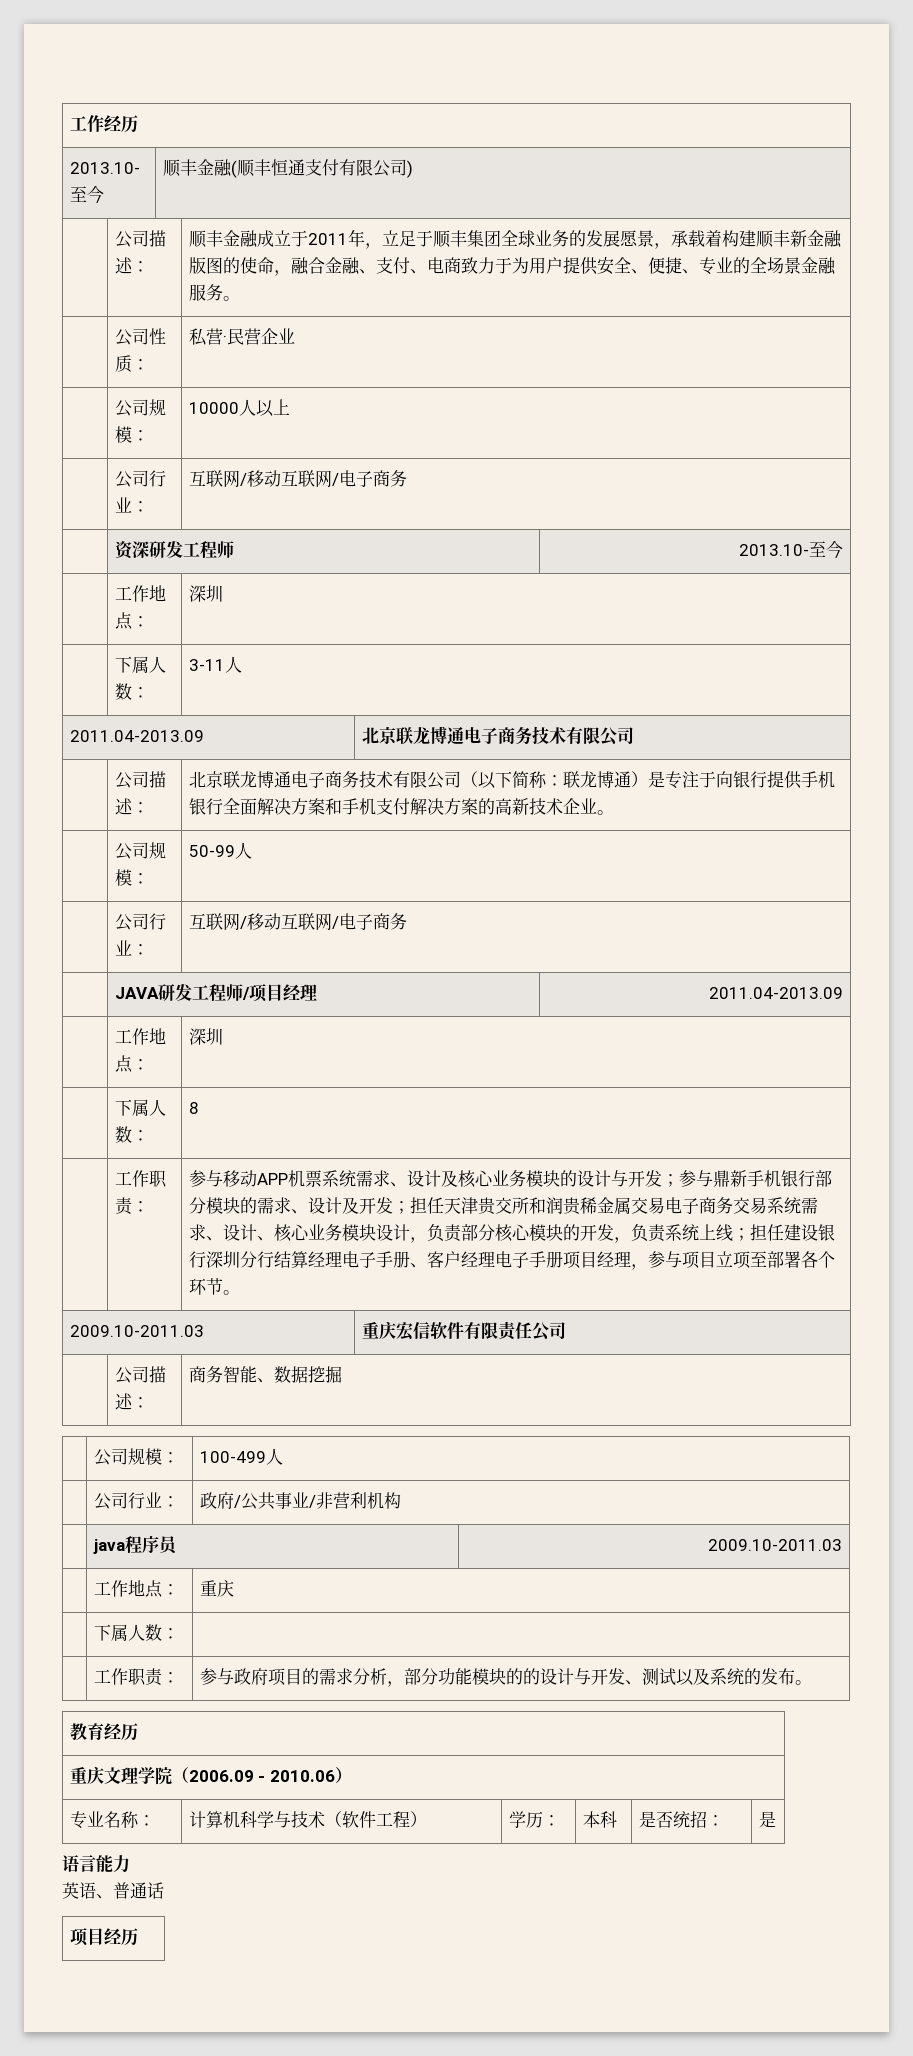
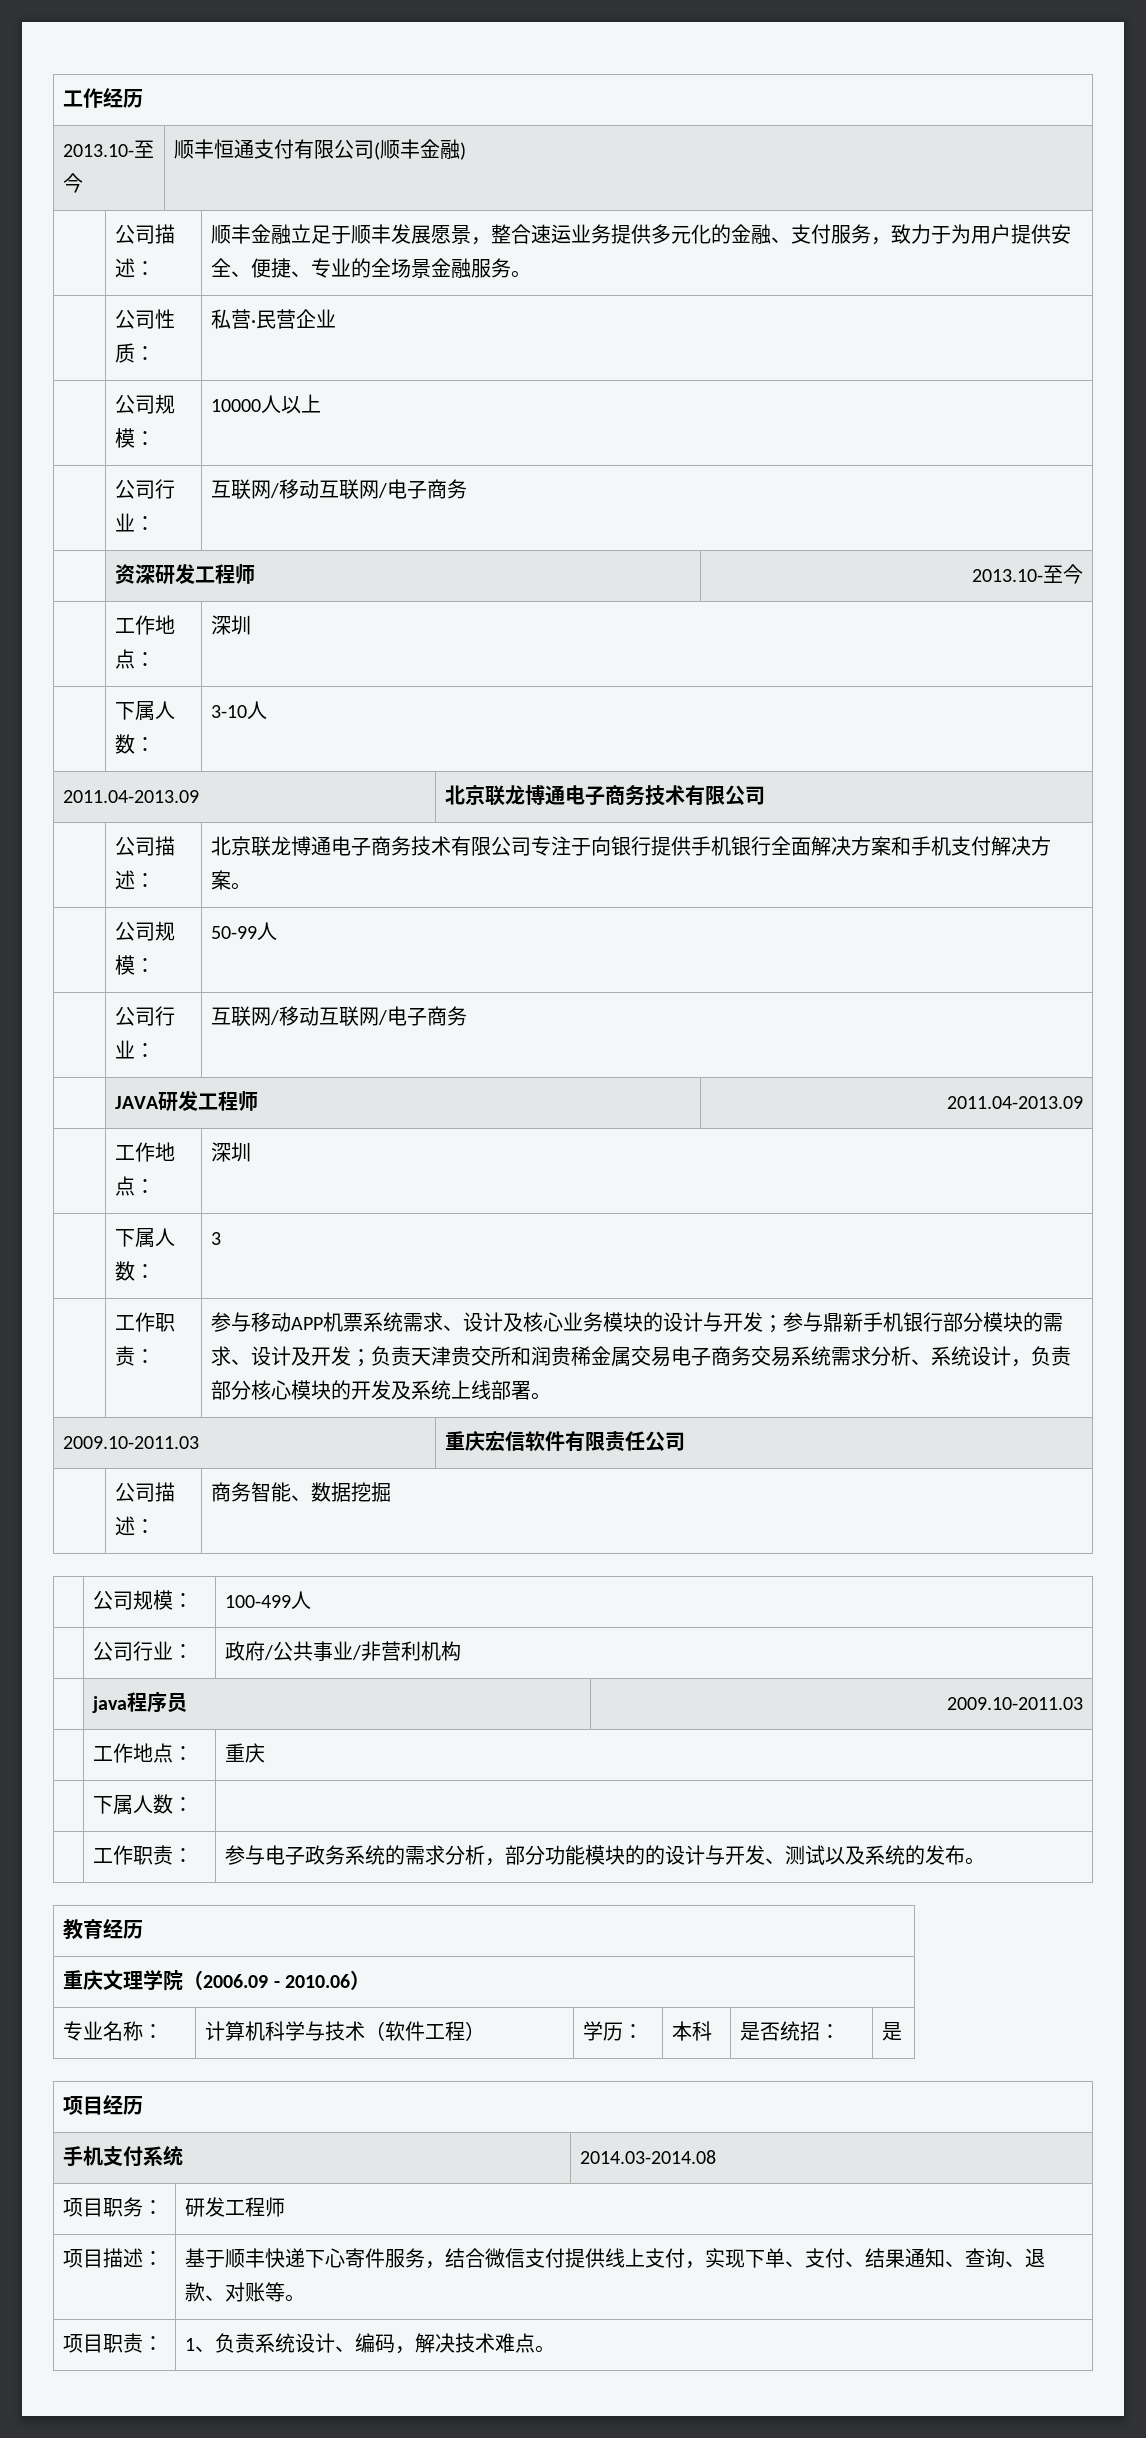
- 2013.10-至今 | 顺丰金融(顺丰恒通支付有限公司)
+ 2013.10-至今 | 顺丰恒通支付有限公司(顺丰金融)
- 顺丰金融成立于2011年，立足于顺丰集团全球业务的发展愿景，承载着构建顺丰新金融版图的使命，融合金融、支付、电商致力于为用户提供安全、便捷、专业的全场景金融服务。
+ 顺丰金融立足于顺丰发展愿景，整合速运业务提供多元化的金融、支付服务，致力于为用户提供安全、便捷、专业的全场景金融服务。
- | 下属人数： | 3-11人
+ | 下属人数： | 3-10人
- | 公司描述： | 北京联龙博通电子商务技术有限公司（以下简称：联龙博通）是专注于向银行提供手机银行全面解决方案和手机支付解决方案的高新技术企业。
+ | 公司描述： | 北京联龙博通电子商务技术有限公司专注于向银行提供手机银行全面解决方案和手机支付解决方案。
- | JAVA研发工程师/项目经理 | 2011.04-2013.09
+ | JAVA研发工程师 | 2011.04-2013.09
- | 下属人数： | 8
+ | 下属人数： | 3
- 参与移动APP机票系统需求、设计及核心业务模块的设计与开发；参与鼎新手机银行部分模块的需求、设计及开发；担任天津贵交所和润贵稀金属交易电子商务交易系统需求、设计、核心业务模块设计，负责部分核心模块的开发，负责系统上线；担任建设银行深圳分行结算经理电子手册、客户经理电子手册项目经理，参与项目立项至部署各个环节。
+ 参与移动APP机票系统需求、设计及核心业务模块的设计与开发；参与鼎新手机银行部分模块的需求、设计及开发；负责天津贵交所和润贵稀金属交易电子商务交易系统需求分析、系统设计，负责部分核心模块的开发及系统上线部署。
- | 工作职责： | 参与政府项目的需求分析，部分功能模块的的设计与开发、测试以及系统的发布。
+ | 工作职责： | 参与电子政务系统的需求分析，部分功能模块的的设计与开发、测试以及系统的发布。
- 语言能力
- 英语、普通话
  项目经历
+ 手机支付系统 | 2014.03-2014.08
+ 项目职务： | 研发工程师
+ 项目描述： | 基于顺丰快递下心寄件服务，结合微信支付提供线上支付，实现下单、支付、结果通知、查询、退款、对账等。
+ 项目职责： | 1、负责系统设计、编码，解决技术难点。

